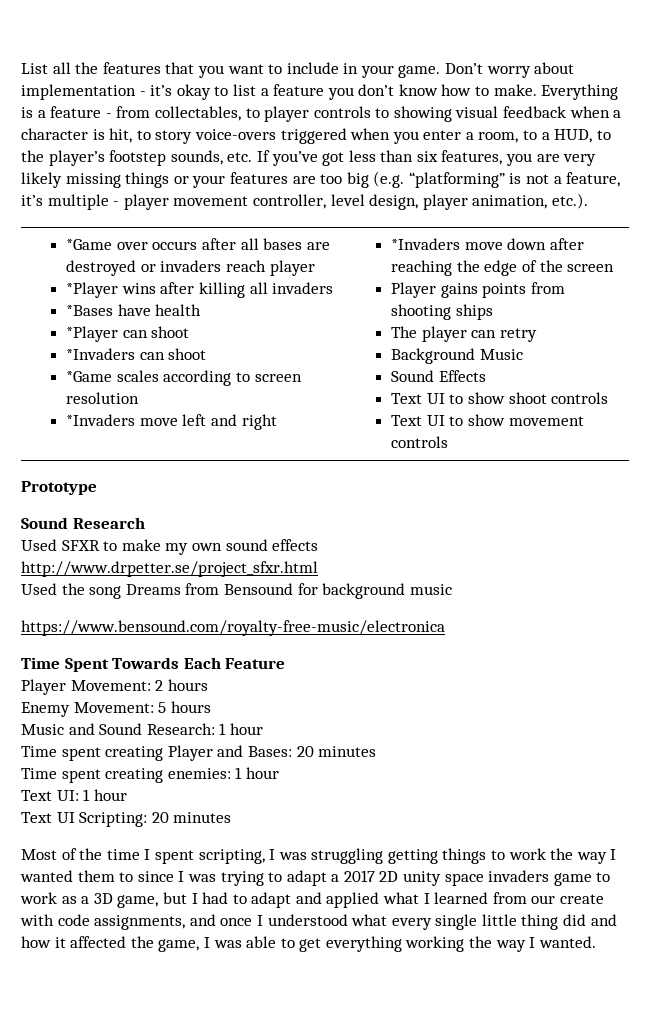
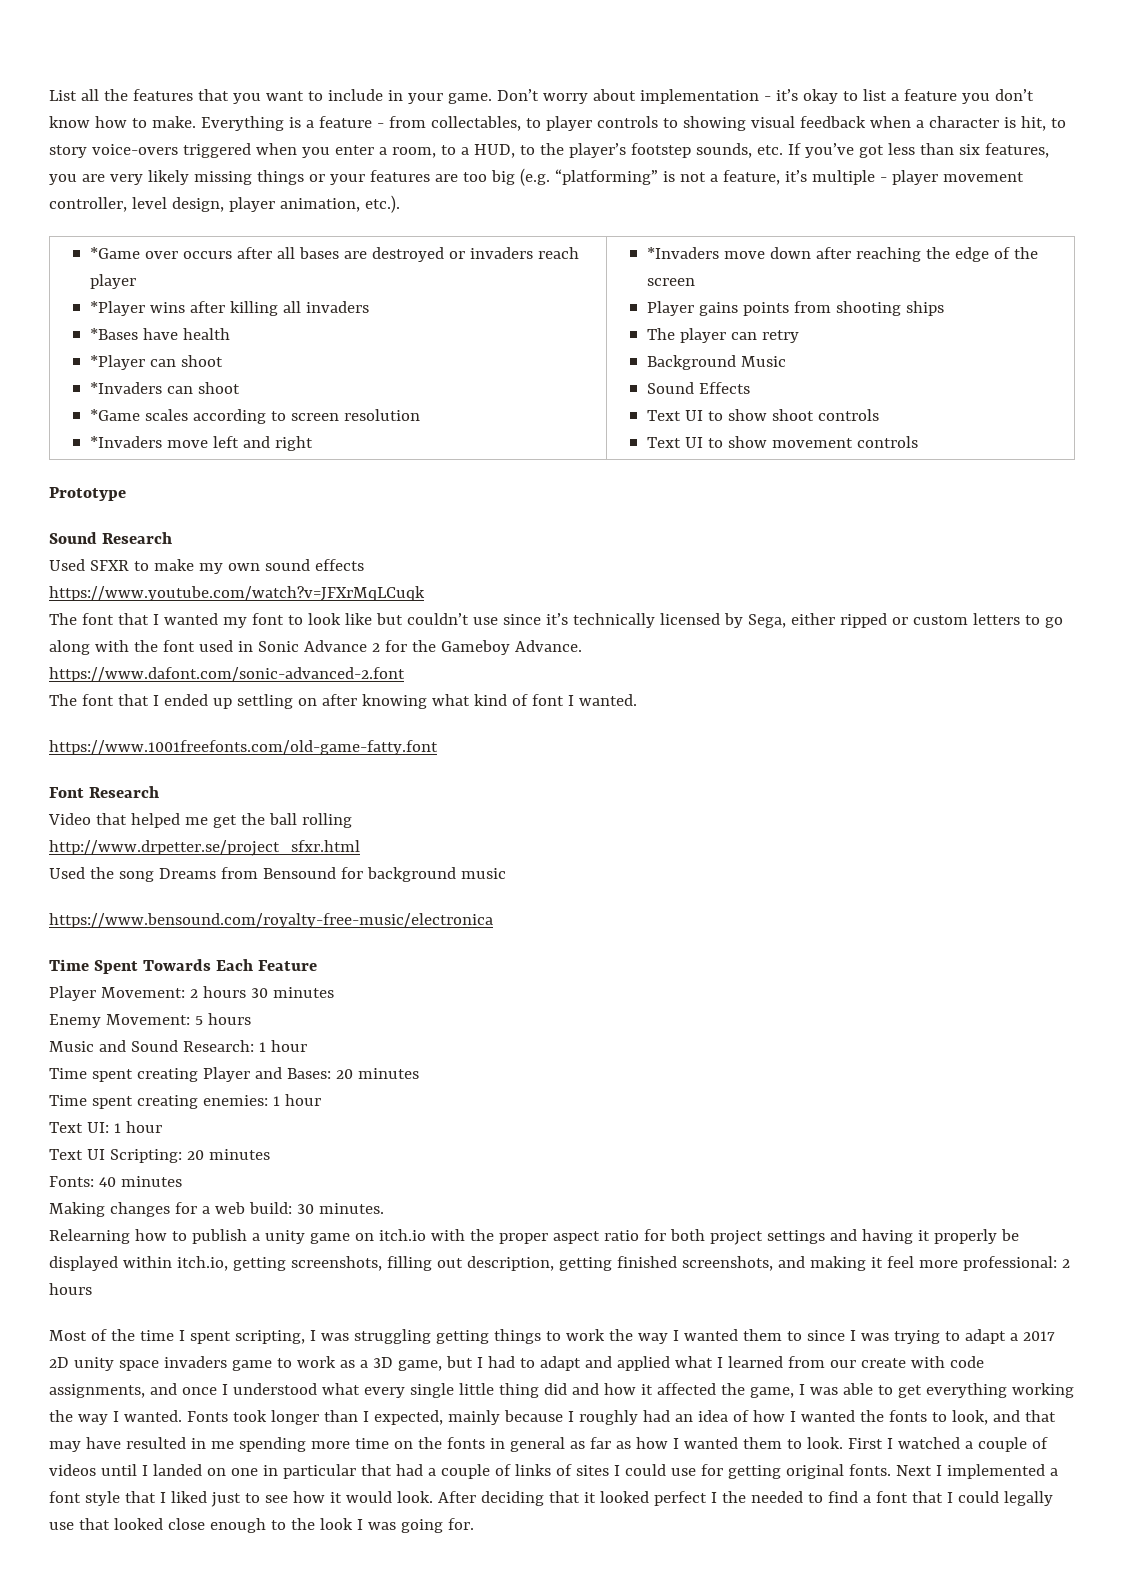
+ https://www.youtube.com/watch?v=JFXrMqLCuqk
+ The font that I wanted my font to look like but couldn’t use since it’s technically licensed by Sega, either ripped or custom letters to go along with the font used in Sonic Advance 2 for the Gameboy Advance.
+ https://www.dafont.com/sonic-advanced-2.font
+ The font that I ended up settling on after knowing what kind of font I wanted.
+ https://www.1001freefonts.com/old-game-fatty.font
+ Font Research
+ Video that helped me get the ball rolling
- Player Movement: 2 hours
+ Player Movement: 2 hours 30 minutes
+ Fonts: 40 minutes
+ Making changes for a web build: 30 minutes.
+ Relearning how to publish a unity game on itch.io with the proper aspect ratio for both project settings and having it properly be displayed within itch.io, getting screenshots, filling out description, getting finished screenshots, and making it feel more professional: 2 hours
+ Fonts took longer than I expected, mainly because I roughly had an idea of how I wanted the fonts to look, and that may have resulted in me spending more time on the fonts in general as far as how I wanted them to look. First I watched a couple of videos until I landed on one in particular that had a couple of links of sites I could use for getting original fonts. Next I implemented a font style that I liked just to see how it would look. After deciding that it looked perfect I the needed to find a font that I could legally use that looked close enough to the look I was going for.

